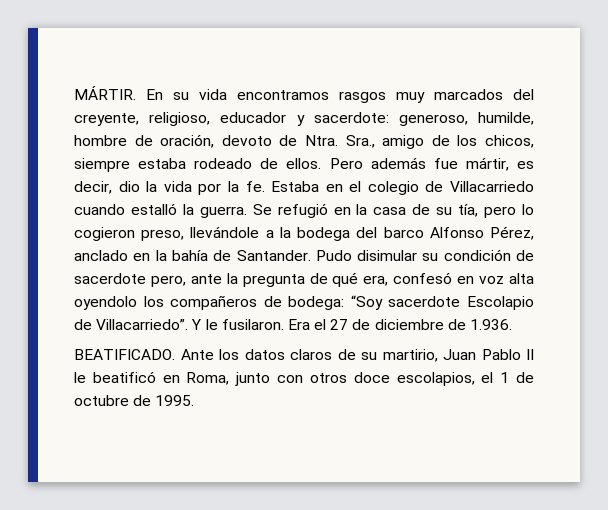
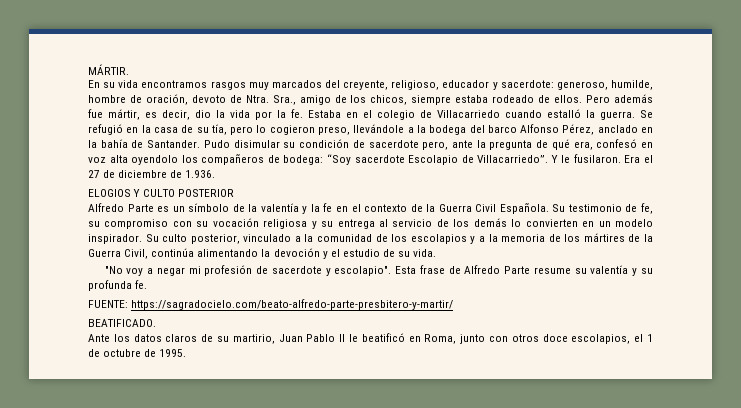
- MÁRTIR. En su vida encontramos rasgos muy marcados del creyente, religioso, educador y sacerdote: generoso, humilde, hombre de oración, devoto de Ntra.
+ MÁRTIR.
+ En su vida encontramos rasgos muy marcados del creyente, religioso, educador y sacerdote: generoso, humilde, hombre de oración, devoto de Ntra.
+ ELOGIOS Y CULTO POSTERIOR
+ Alfredo Parte es un símbolo de la valentía y la fe en el contexto de la Guerra Civil Española. Su testimonio de fe, su compromiso con su vocación religiosa y su entrega al servicio de los demás lo convierten en un modelo inspirador. Su culto posterior, vinculado a la comunidad de los escolapios y a la memoria de los mártires de la Guerra Civil, continúa alimentando la devoción y el estudio de su vida.
+ "No voy a negar mi profesión de sacerdote y escolapio". Esta frase de Alfredo Parte resume su valentía y su profunda fe.
+ FUENTE: https://sagradocielo.com/beato-alfredo-parte-presbitero-y-martir/
- BEATIFICADO. Ante los datos claros de su martirio, Juan Pablo II le beatificó en Roma, junto con otros doce escolapios, el 1 de octubre de 1995.
+ BEATIFICADO.
+ Ante los datos claros de su martirio, Juan Pablo II le beatificó en Roma, junto con otros doce escolapios, el 1 de octubre de 1995.

